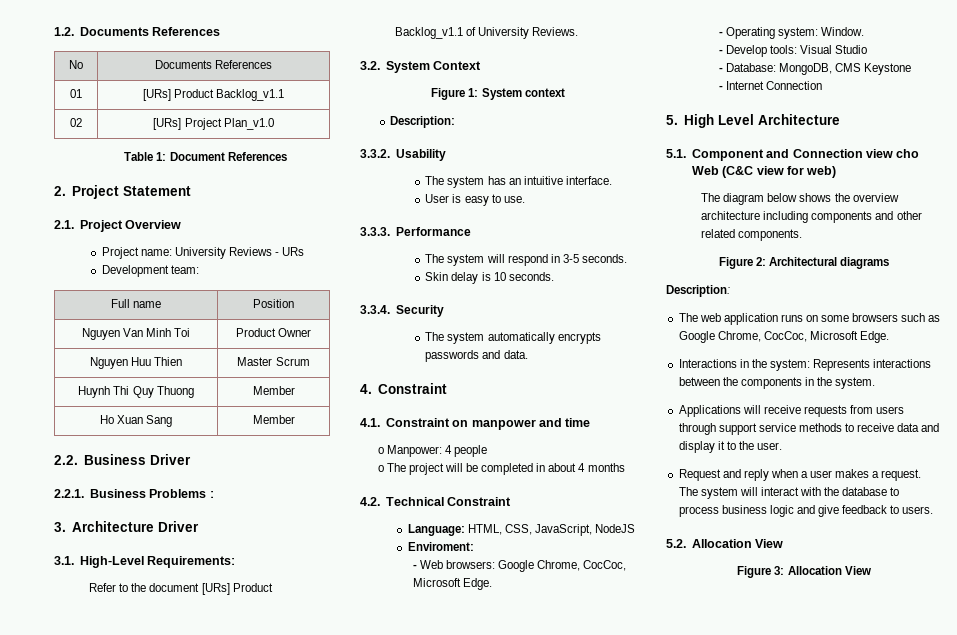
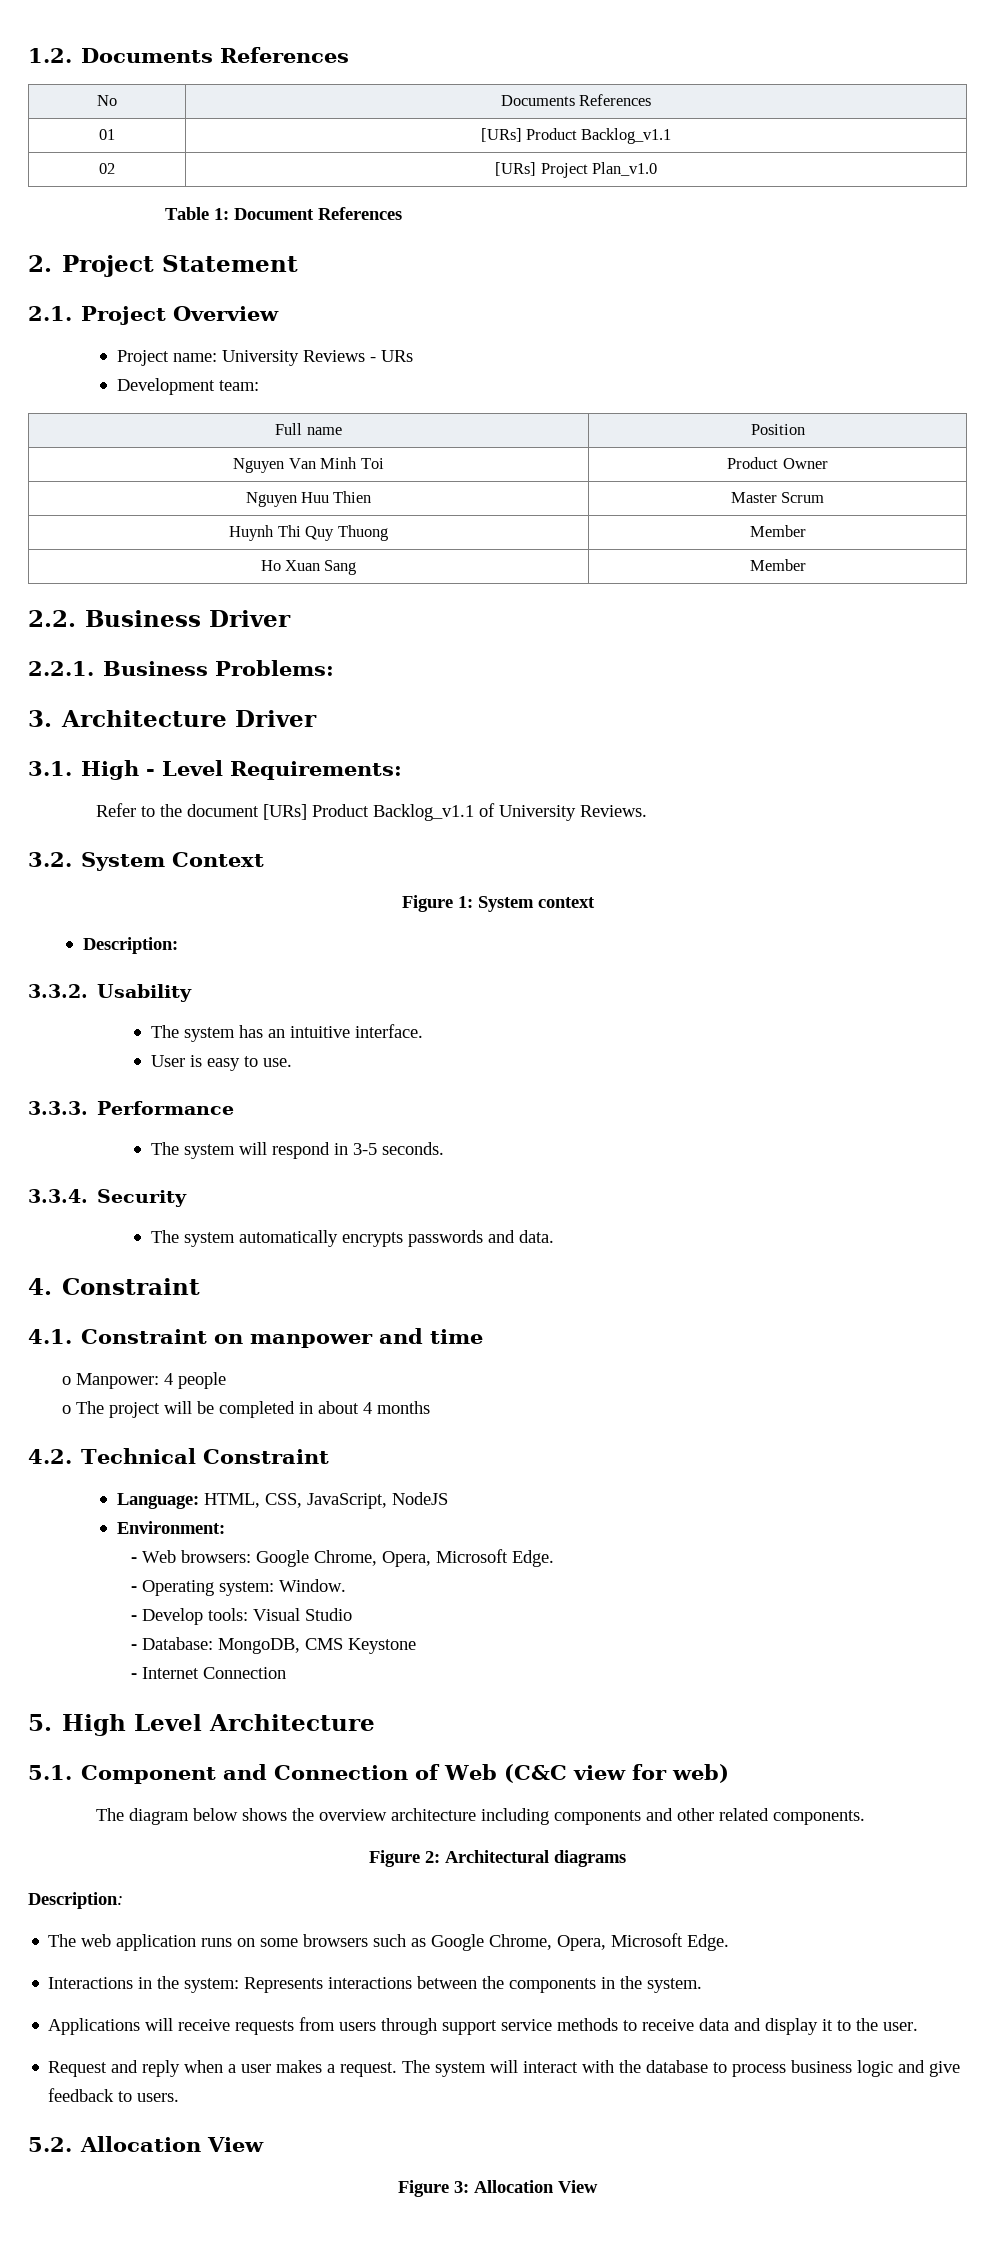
- 2.2.1. Business Problems :
+ 2.2.1. Business Problems:
- 3.1. High-Level Requirements:
+ 3.1. High - Level Requirements:
- Skin delay is 10 seconds.
- Enviroment:
+ Environment:
- - Web browsers: Google Chrome, CocCoc, Microsoft Edge.
+ - Web browsers: Google Chrome, Opera, Microsoft Edge.
- 5.1. Component and Connection view cho Web (C&C view for web)
+ 5.1. Component and Connection of Web (C&C view for web)
- The web application runs on some browsers such as Google Chrome, CocCoc, Microsoft Edge.
+ The web application runs on some browsers such as Google Chrome, Opera, Microsoft Edge.

